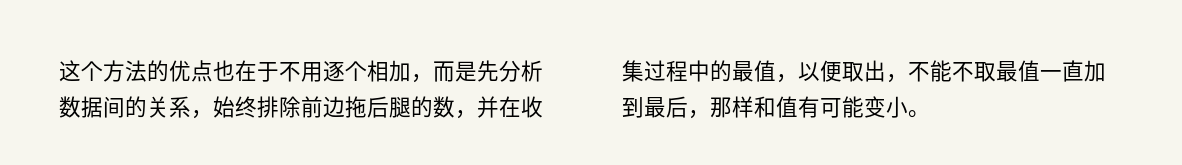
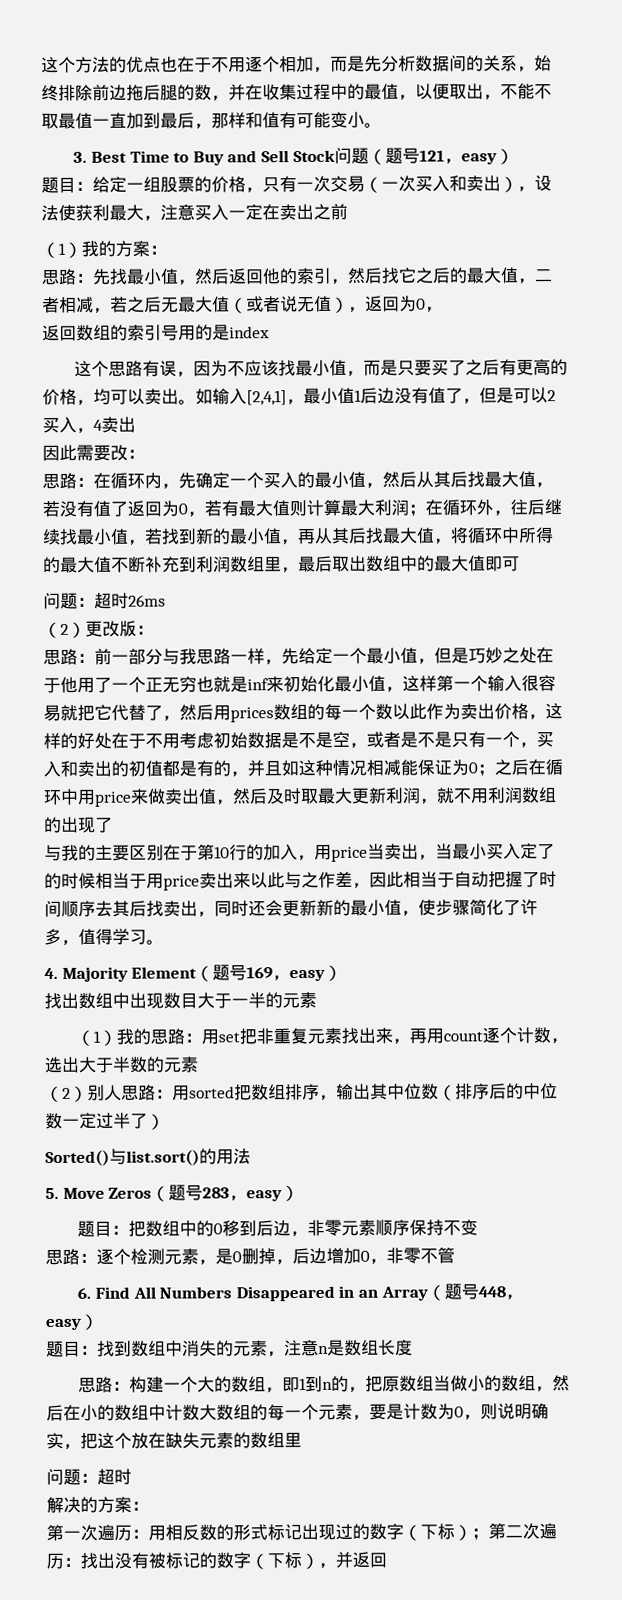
+ 3. Best Time to Buy and Sell Stock问题（题号121，easy）
+ 题目：给定一组股票的价格，只有一次交易（一次买入和卖出），设法使获利最大，注意买入一定在卖出之前
+ （1）我的方案：
+ 思路：先找最小值，然后返回他的索引，然后找它之后的最大值，二者相减，若之后无最大值（或者说无值），返回为0，
+ 返回数组的索引号用的是index
+ 这个思路有误，因为不应该找最小值，而是只要买了之后有更高的价格，均可以卖出。如输入[2,4,1]，最小值1后边没有值了，但是可以2买入，4卖出
+ 因此需要改：
+ 思路：在循环内，先确定一个买入的最小值，然后从其后找最大值，若没有值了返回为0，若有最大值则计算最大利润；在循环外，往后继续找最小值，若找到新的最小值，再从其后找最大值，将循环中所得的最大值不断补充到利润数组里，最后取出数组中的最大值即可
+ 问题：超时26ms
+ （2）更改版：
+ 思路：前一部分与我思路一样，先给定一个最小值，但是巧妙之处在于他用了一个正无穷也就是inf来初始化最小值，这样第一个输入很容易就把它代替了，然后用prices数组的每一个数以此作为卖出价格，这样的好处在于不用考虑初始数据是不是空，或者是不是只有一个，买入和卖出的初值都是有的，并且如这种情况相减能保证为0；之后在循环中用price来做卖出值，然后及时取最大更新利润，就不用利润数组的出现了
+ 与我的主要区别在于第10行的加入，用price当卖出，当最小买入定了的时候相当于用price卖出来以此与之作差，因此相当于自动把握了时间顺序去其后找卖出，同时还会更新新的最小值，使步骤简化了许多，值得学习。
+ 4. Majority Element（题号169，easy）
+ 找出数组中出现数目大于一半的元素
+ （1）我的思路：用set把非重复元素找出来，再用count逐个计数，选出大于半数的元素
+ （2）别人思路：用sorted把数组排序，输出其中位数（排序后的中位数一定过半了）
+ Sorted()与list.sort()的用法
+ 5. Move Zeros（题号283，easy）
+ 题目：把数组中的0移到后边，非零元素顺序保持不变
+ 思路：逐个检测元素，是0删掉，后边增加0，非零不管
+ 6. Find All Numbers Disappeared in an Array（题号448，easy）
+ 题目：找到数组中消失的元素，注意n是数组长度
+ 思路：构建一个大的数组，即1到n的，把原数组当做小的数组，然后在小的数组中计数大数组的每一个元素，要是计数为0，则说明确实，把这个放在缺失元素的数组里
+ 问题：超时
+ 解决的方案：
+ 第一次遍历：用相反数的形式标记出现过的数字（下标）；第二次遍历：找出没有被标记的数字（下标），并返回

